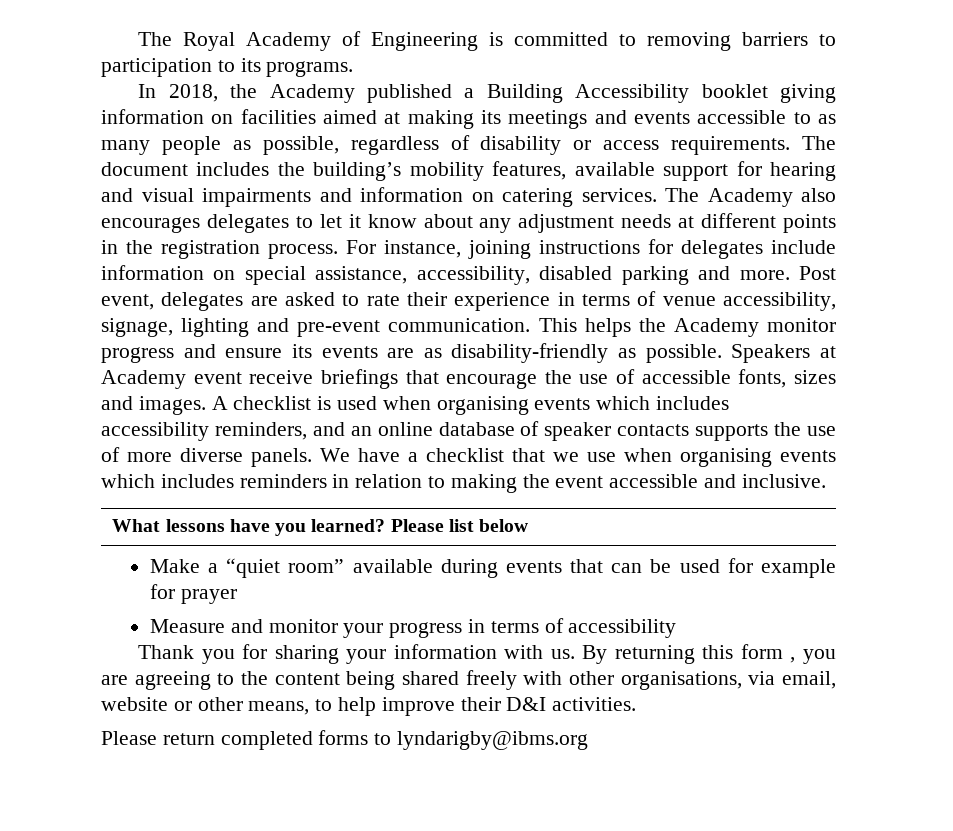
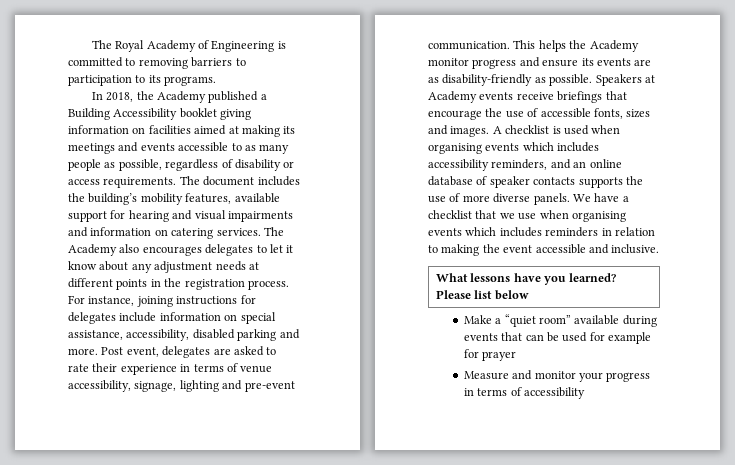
- Speakers at Academy event receive briefings that encourage the use of accessible fonts, sizes and images.
+ Speakers at Academy events receive briefings that encourage the use of accessible fonts, sizes and images.
- Thank you for sharing your information with us. By returning this form , you are agreeing to the content being shared freely with other organisations, via email, website or other means, to help improve their D&I activities.
- Please return completed forms to lyndarigby@ibms.org

